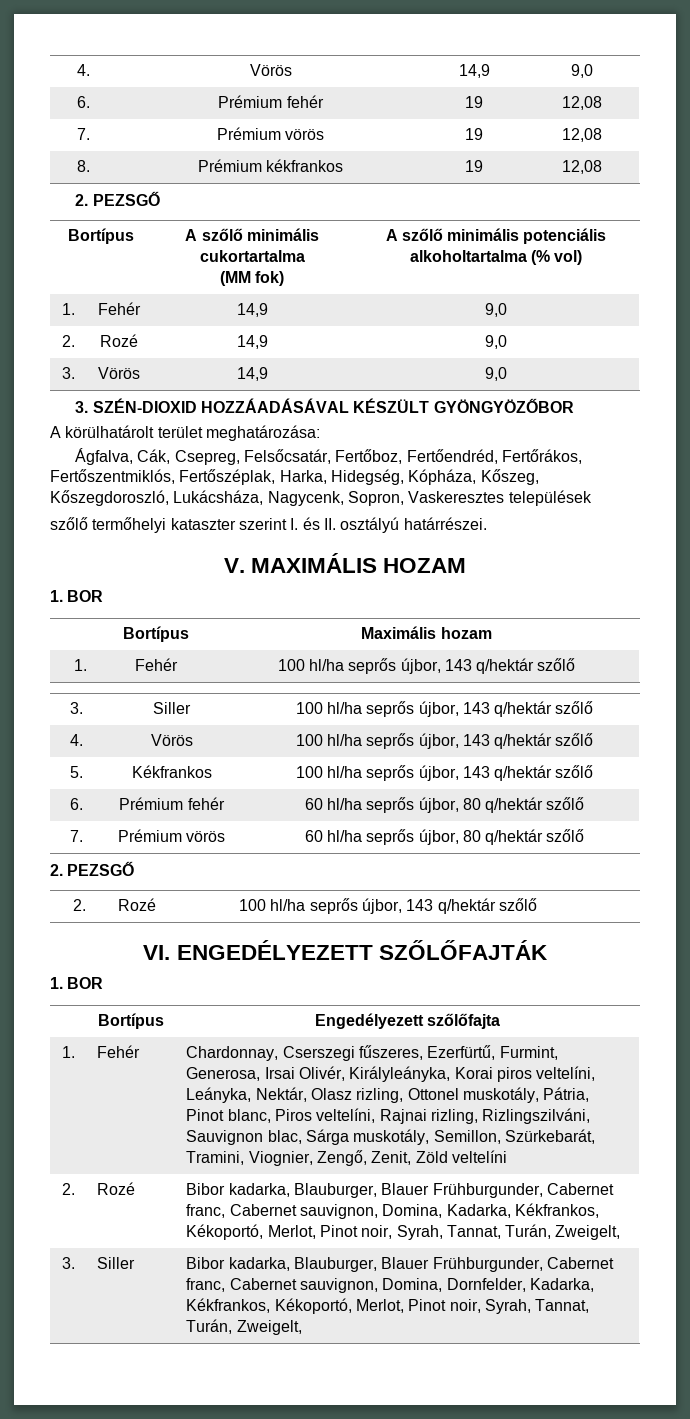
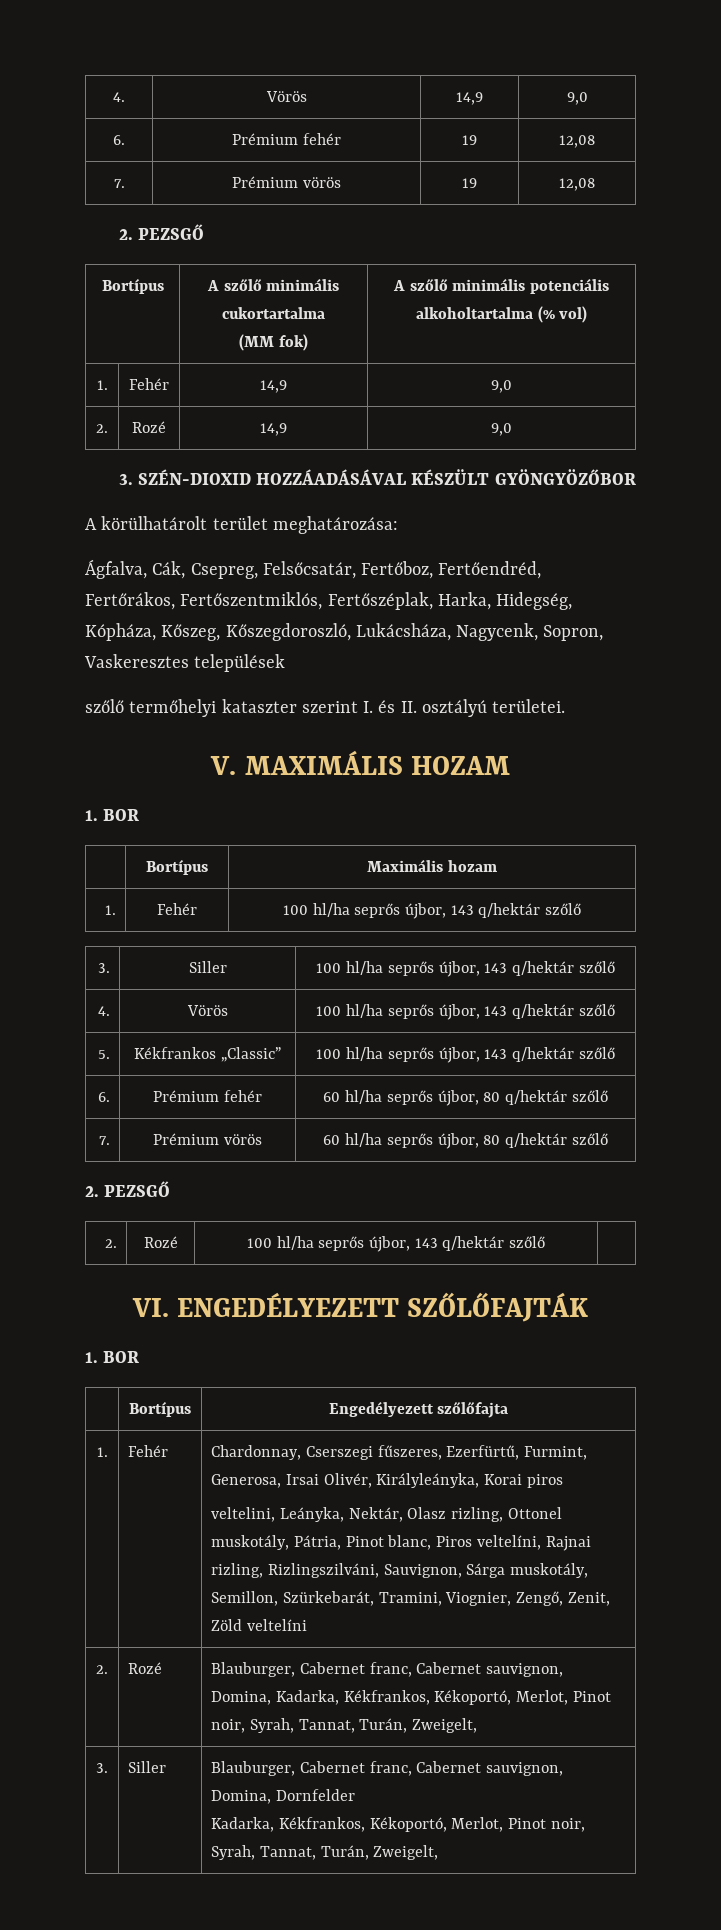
- 8. | Prémium kékfrankos | 19 | 12,08
- 3. | Vörös | 14,9 | 9,0
- szőlő termőhelyi kataszter szerint I. és II. osztályú határrészei.
+ szőlő termőhelyi kataszter szerint I. és II. osztályú területei.
- 5. | Kékfrankos | 100 hl/ha seprős újbor, 143 q/hektár szőlő
+ 5. | Kékfrankos „Classic” | 100 hl/ha seprős újbor, 143 q/hektár szőlő
- 1. | Fehér | Chardonnay, Cserszegi fűszeres, Ezerfürtű, Furmint, Generosa, Irsai Olivér, Királyleányka, Korai piros veltelíni, Leányka, Nektár, Olasz rizling, Ottonel muskotály, Pátria, Pinot blanc, Piros veltelíni, Rajnai rizling, Rizlingszilváni, Sauvignon blac, Sárga muskotály, Semillon, Szürkebarát, Tramini, Viognier, Zengő, Zenit, Zöld veltelíni
+ 1. | Fehér | Chardonnay, Cserszegi fűszeres, Ezerfürtű, Furmint, Generosa, Irsai Olivér, Királyleányka, Korai piros
+ veltelini, Leányka, Nektár, Olasz rizling, Ottonel muskotály, Pátria, Pinot blanc, Piros veltelíni, Rajnai rizling, Rizlingszilváni, Sauvignon, Sárga muskotály, Semillon, Szürkebarát, Tramini, Viognier, Zengő, Zenit, Zöld veltelíni
- 2. | Rozé | Bibor kadarka, Blauburger, Blauer Frühburgunder, Cabernet franc, Cabernet sauvignon, Domina, Kadarka, Kékfrankos, Kékoportó, Merlot, Pinot noir, Syrah, Tannat, Turán, Zweigelt,
+ 2. | Rozé | Blauburger, Cabernet franc, Cabernet sauvignon, Domina, Kadarka, Kékfrankos, Kékoportó, Merlot, Pinot noir, Syrah, Tannat, Turán, Zweigelt,
- 3. | Siller | Bibor kadarka, Blauburger, Blauer Frühburgunder, Cabernet franc, Cabernet sauvignon, Domina, Dornfelder, Kadarka, Kékfrankos, Kékoportó, Merlot, Pinot noir, Syrah, Tannat, Turán, Zweigelt,
+ 3. | Siller | Blauburger, Cabernet franc, Cabernet sauvignon, Domina, Dornfelder
+ Kadarka, Kékfrankos, Kékoportó, Merlot, Pinot noir, Syrah, Tannat, Turán, Zweigelt,

